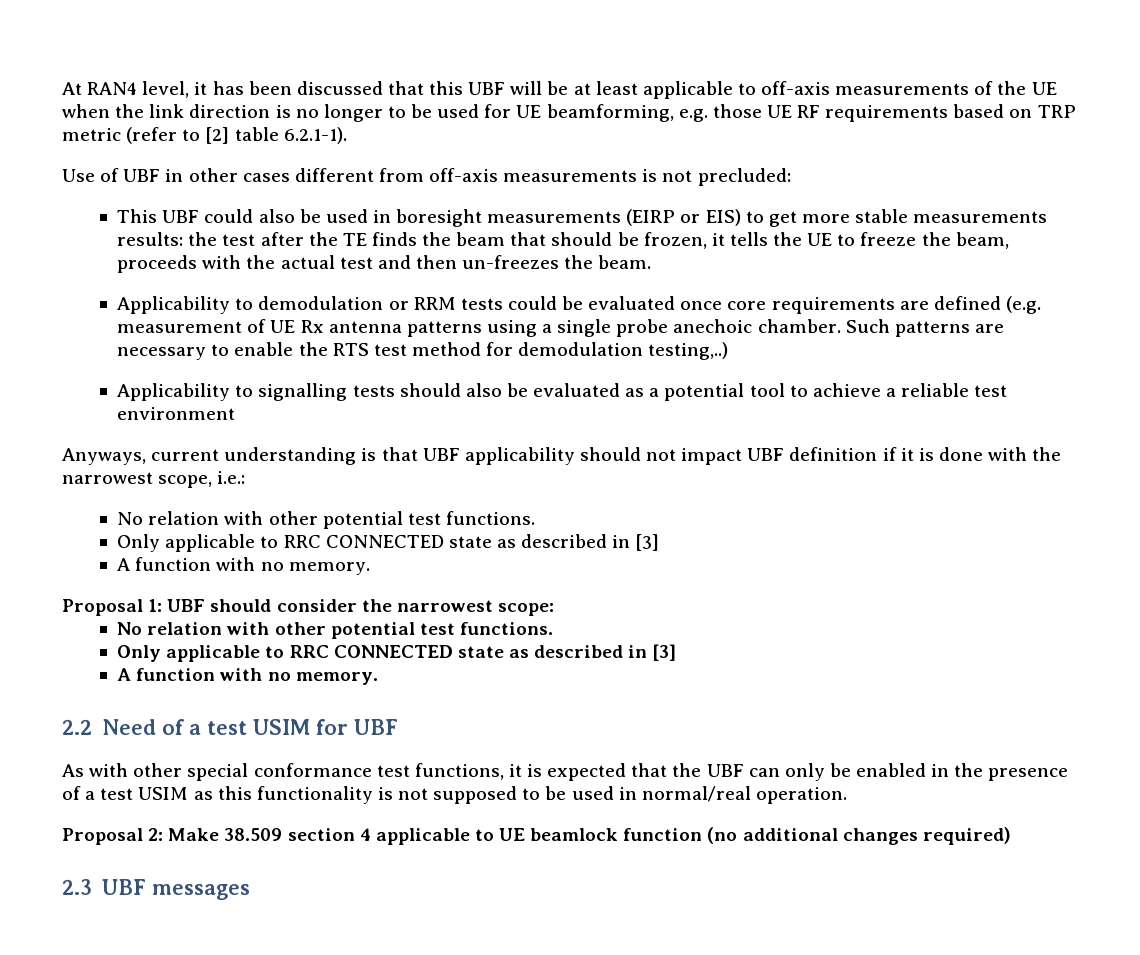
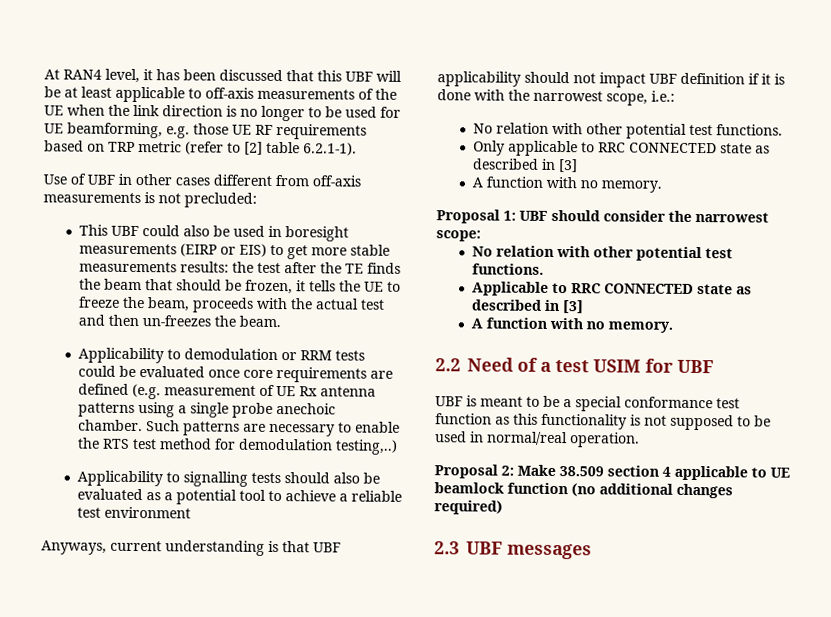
  Proposal 1: UBF should consider the narrowest scope:
  No relation with other potential test functions.
- Only applicable to RRC CONNECTED state as described in [3]
+ Applicable to RRC CONNECTED state as described in [3]
- As with other special conformance test functions, it is expected that the UBF can only be enabled in the presence of a test USIM as this functionality is not supposed to be used in normal/real operation.
+ UBF is meant to be a special conformance test function as this functionality is not supposed to be used in normal/real operation.

